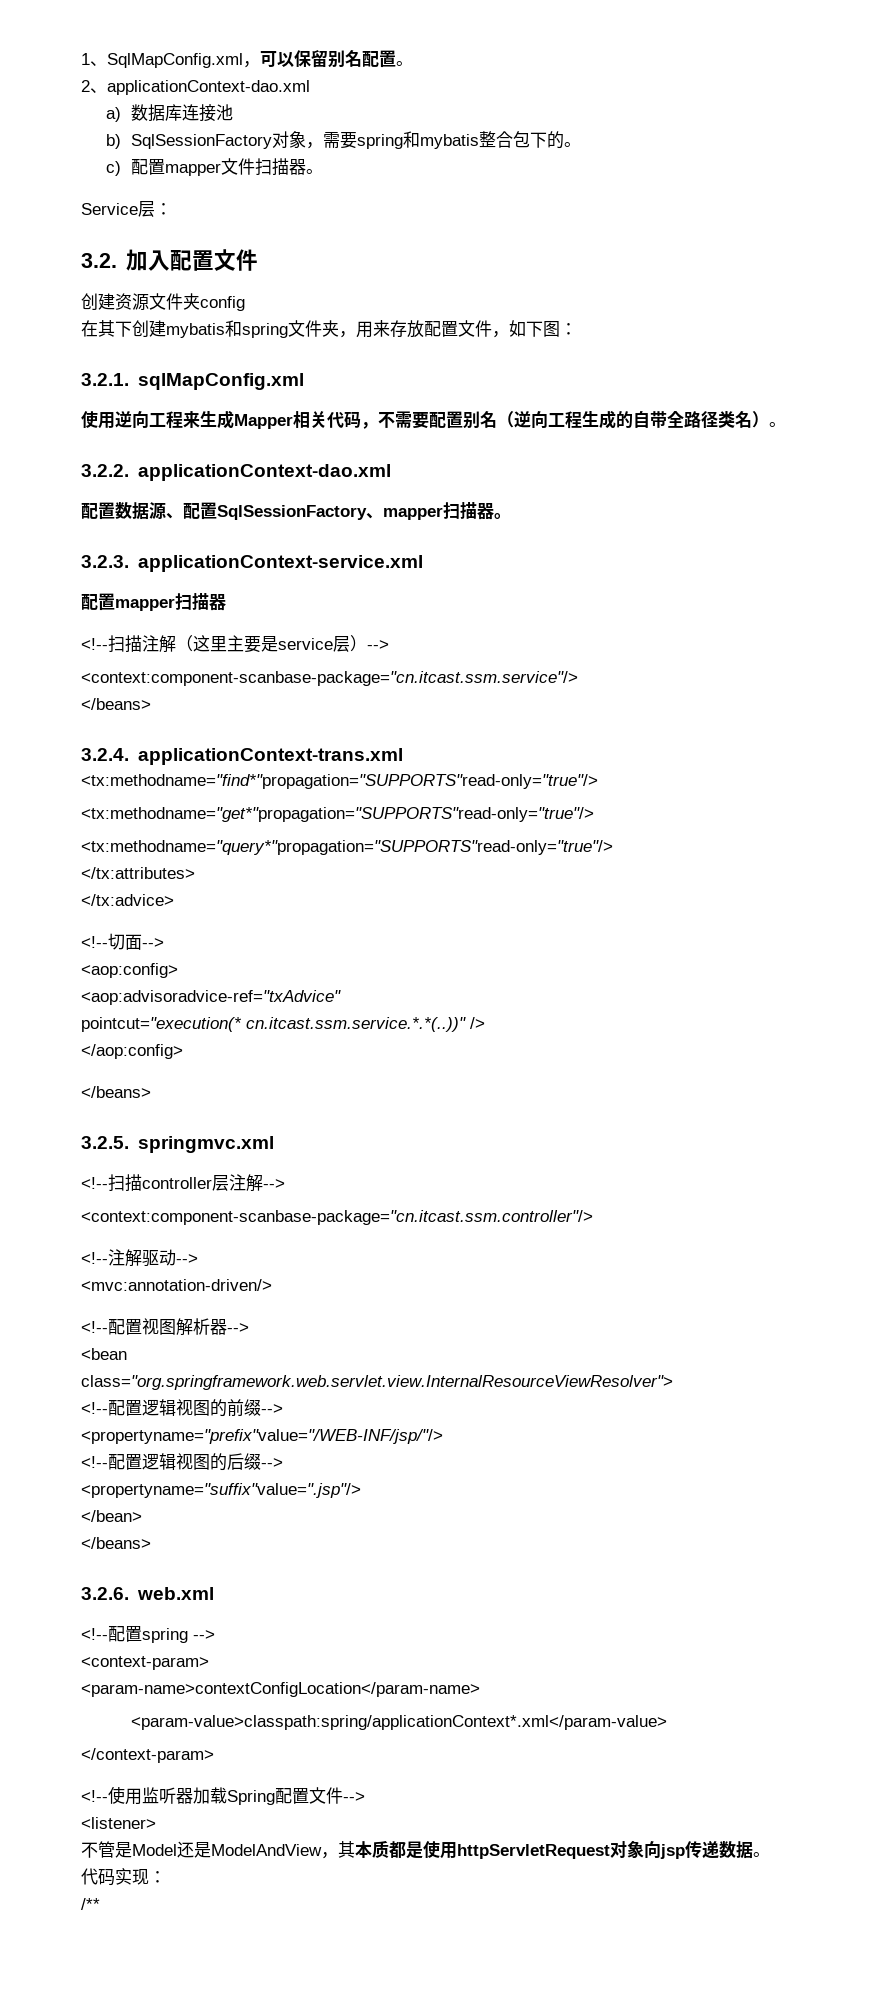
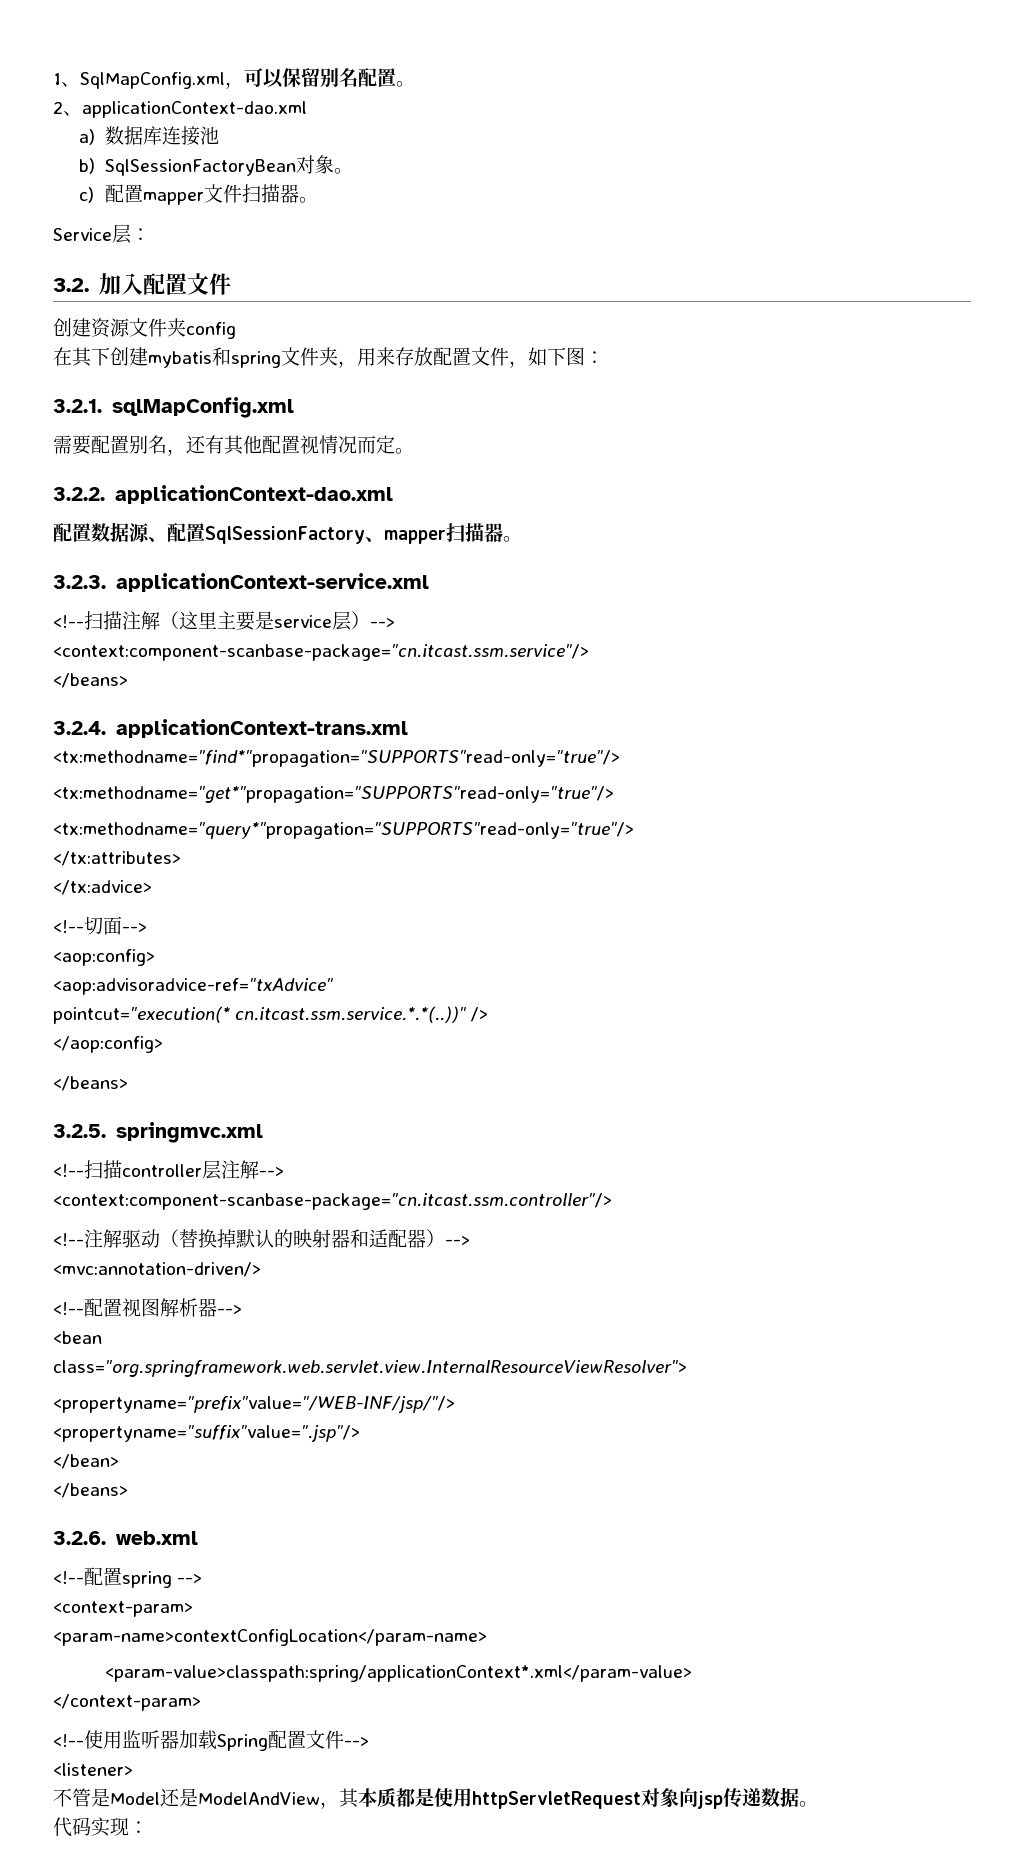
- b) SqlSessionFactory对象，需要spring和mybatis整合包下的。
+ b) SqlSessionFactoryBean对象。
- 使用逆向工程来生成Mapper相关代码，不需要配置别名（逆向工程生成的自带全路径类名）。
+ 需要配置别名，还有其他配置视情况而定。
- 配置mapper扫描器
- <!--注解驱动-->
+ <!--注解驱动（替换掉默认的映射器和适配器）-->
- <!--配置逻辑视图的前缀-->
  <propertyname="prefix"value="/WEB-INF/jsp/"/>
- <!--配置逻辑视图的后缀-->
- /**

